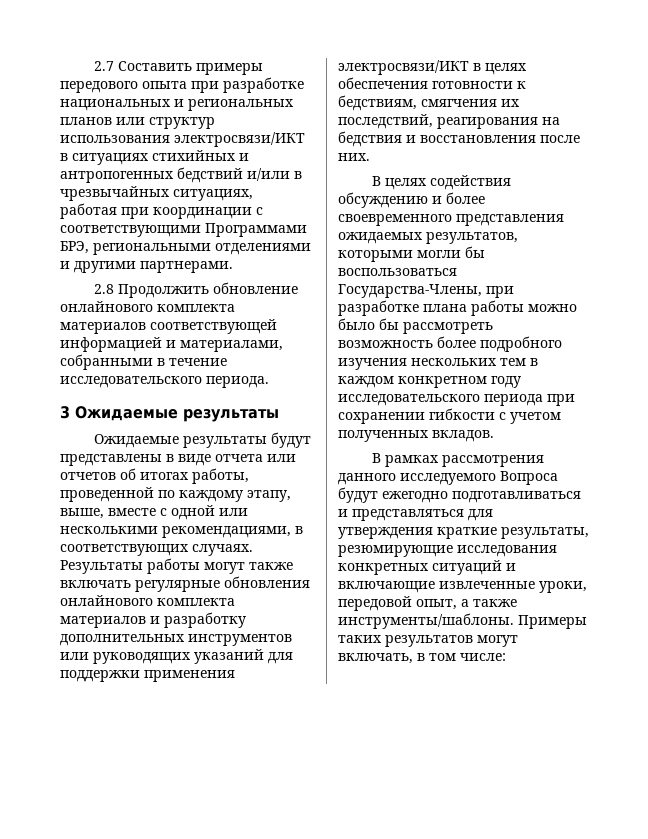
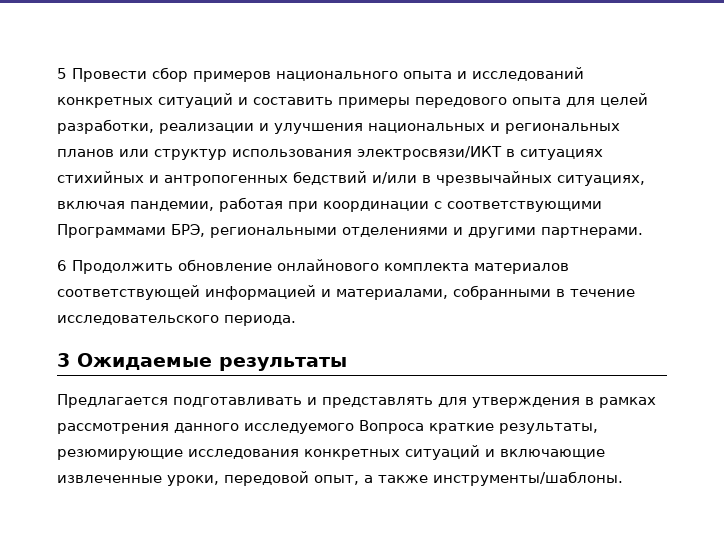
- 2.7 Составить примеры передового опыта при разработке национальных и региональных планов или структур использования электросвязи/ИКТ в ситуациях стихийных и антропогенных бедствий и/или в чрезвычайных ситуациях, работая при координации с соответствующими Программами БРЭ, региональными отделениями и другими партнерами.
+ 5 Провести сбор примеров национального опыта и исследований конкретных ситуаций и составить примеры передового опыта для целей разработки, реализации и улучшения национальных и региональных планов или структур использования электросвязи/ИКТ в ситуациях стихийных и антропогенных бедствий и/или в чрезвычайных ситуациях, включая пандемии, работая при координации с соответствующими Программами БРЭ, региональными отделениями и другими партнерами.
- 2.8 Продолжить обновление онлайнового комплекта материалов соответствующей информацией и материалами, собранными в течение исследовательского периода.
+ 6 Продолжить обновление онлайнового комплекта материалов соответствующей информацией и материалами, собранными в течение исследовательского периода.
- Ожидаемые результаты будут представлены в виде отчета или отчетов об итогах работы, проведенной по каждому этапу, выше, вместе с одной или несколькими рекомендациями, в соответствующих случаях. Результаты работы могут также включать регулярные обновления онлайнового комплекта материалов и разработку дополнительных инструментов или руководящих указаний для поддержки применения электросвязи/ИКТ в целях обеспечения готовности к бедствиям, смягчения их последствий, реагирования на бедствия и восстановления после них.
- В целях содействия обсуждению и более своевременного представления ожидаемых результатов, которыми могли бы воспользоваться Государства-Члены, при разработке плана работы можно было бы рассмотреть возможность более подробного изучения нескольких тем в каждом конкретном году исследовательского периода при сохранении гибкости с учетом полученных вкладов.
- В рамках рассмотрения данного исследуемого Вопроса будут ежегодно подготавливаться и представляться для утверждения краткие результаты, резюмирующие исследования конкретных ситуаций и включающие извлеченные уроки, передовой опыт, а также инструменты/шаблоны. Примеры таких результатов могут включать, в том числе:
+ Предлагается подготавливать и представлять для утверждения в рамках рассмотрения данного исследуемого Вопроса краткие результаты, резюмирующие исследования конкретных ситуаций и включающие извлеченные уроки, передовой опыт, а также инструменты/шаблоны.

